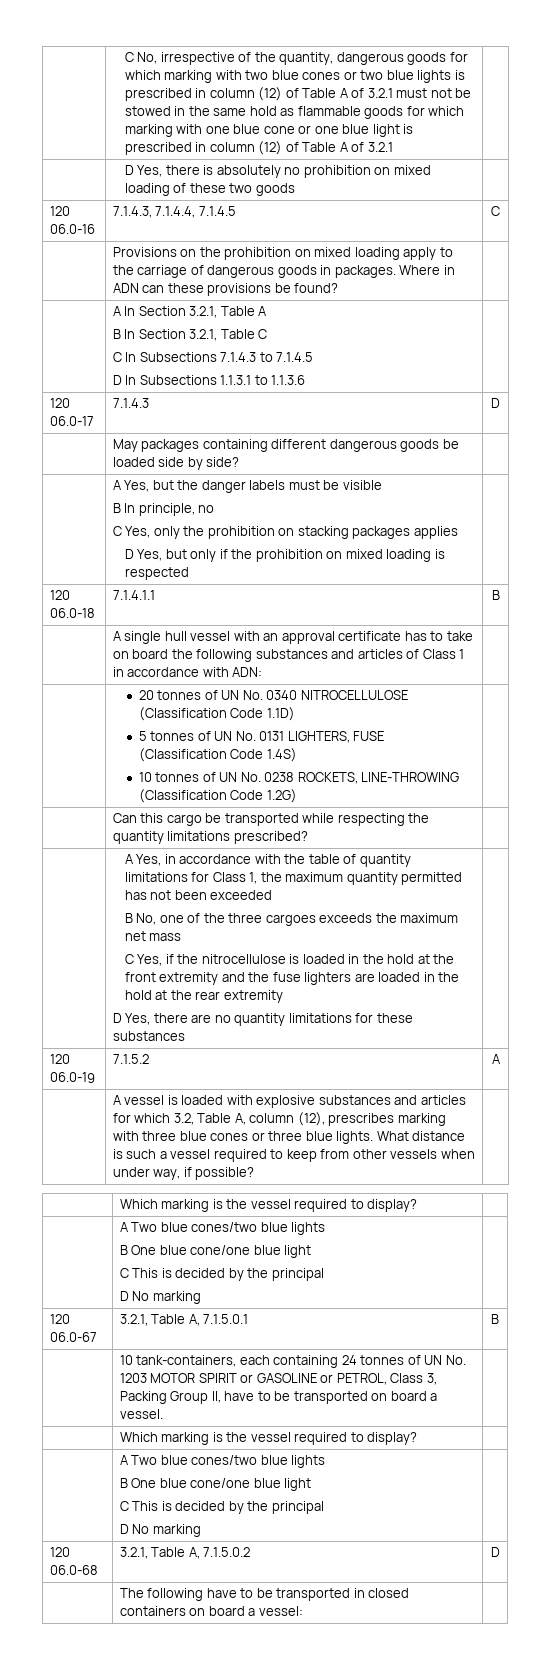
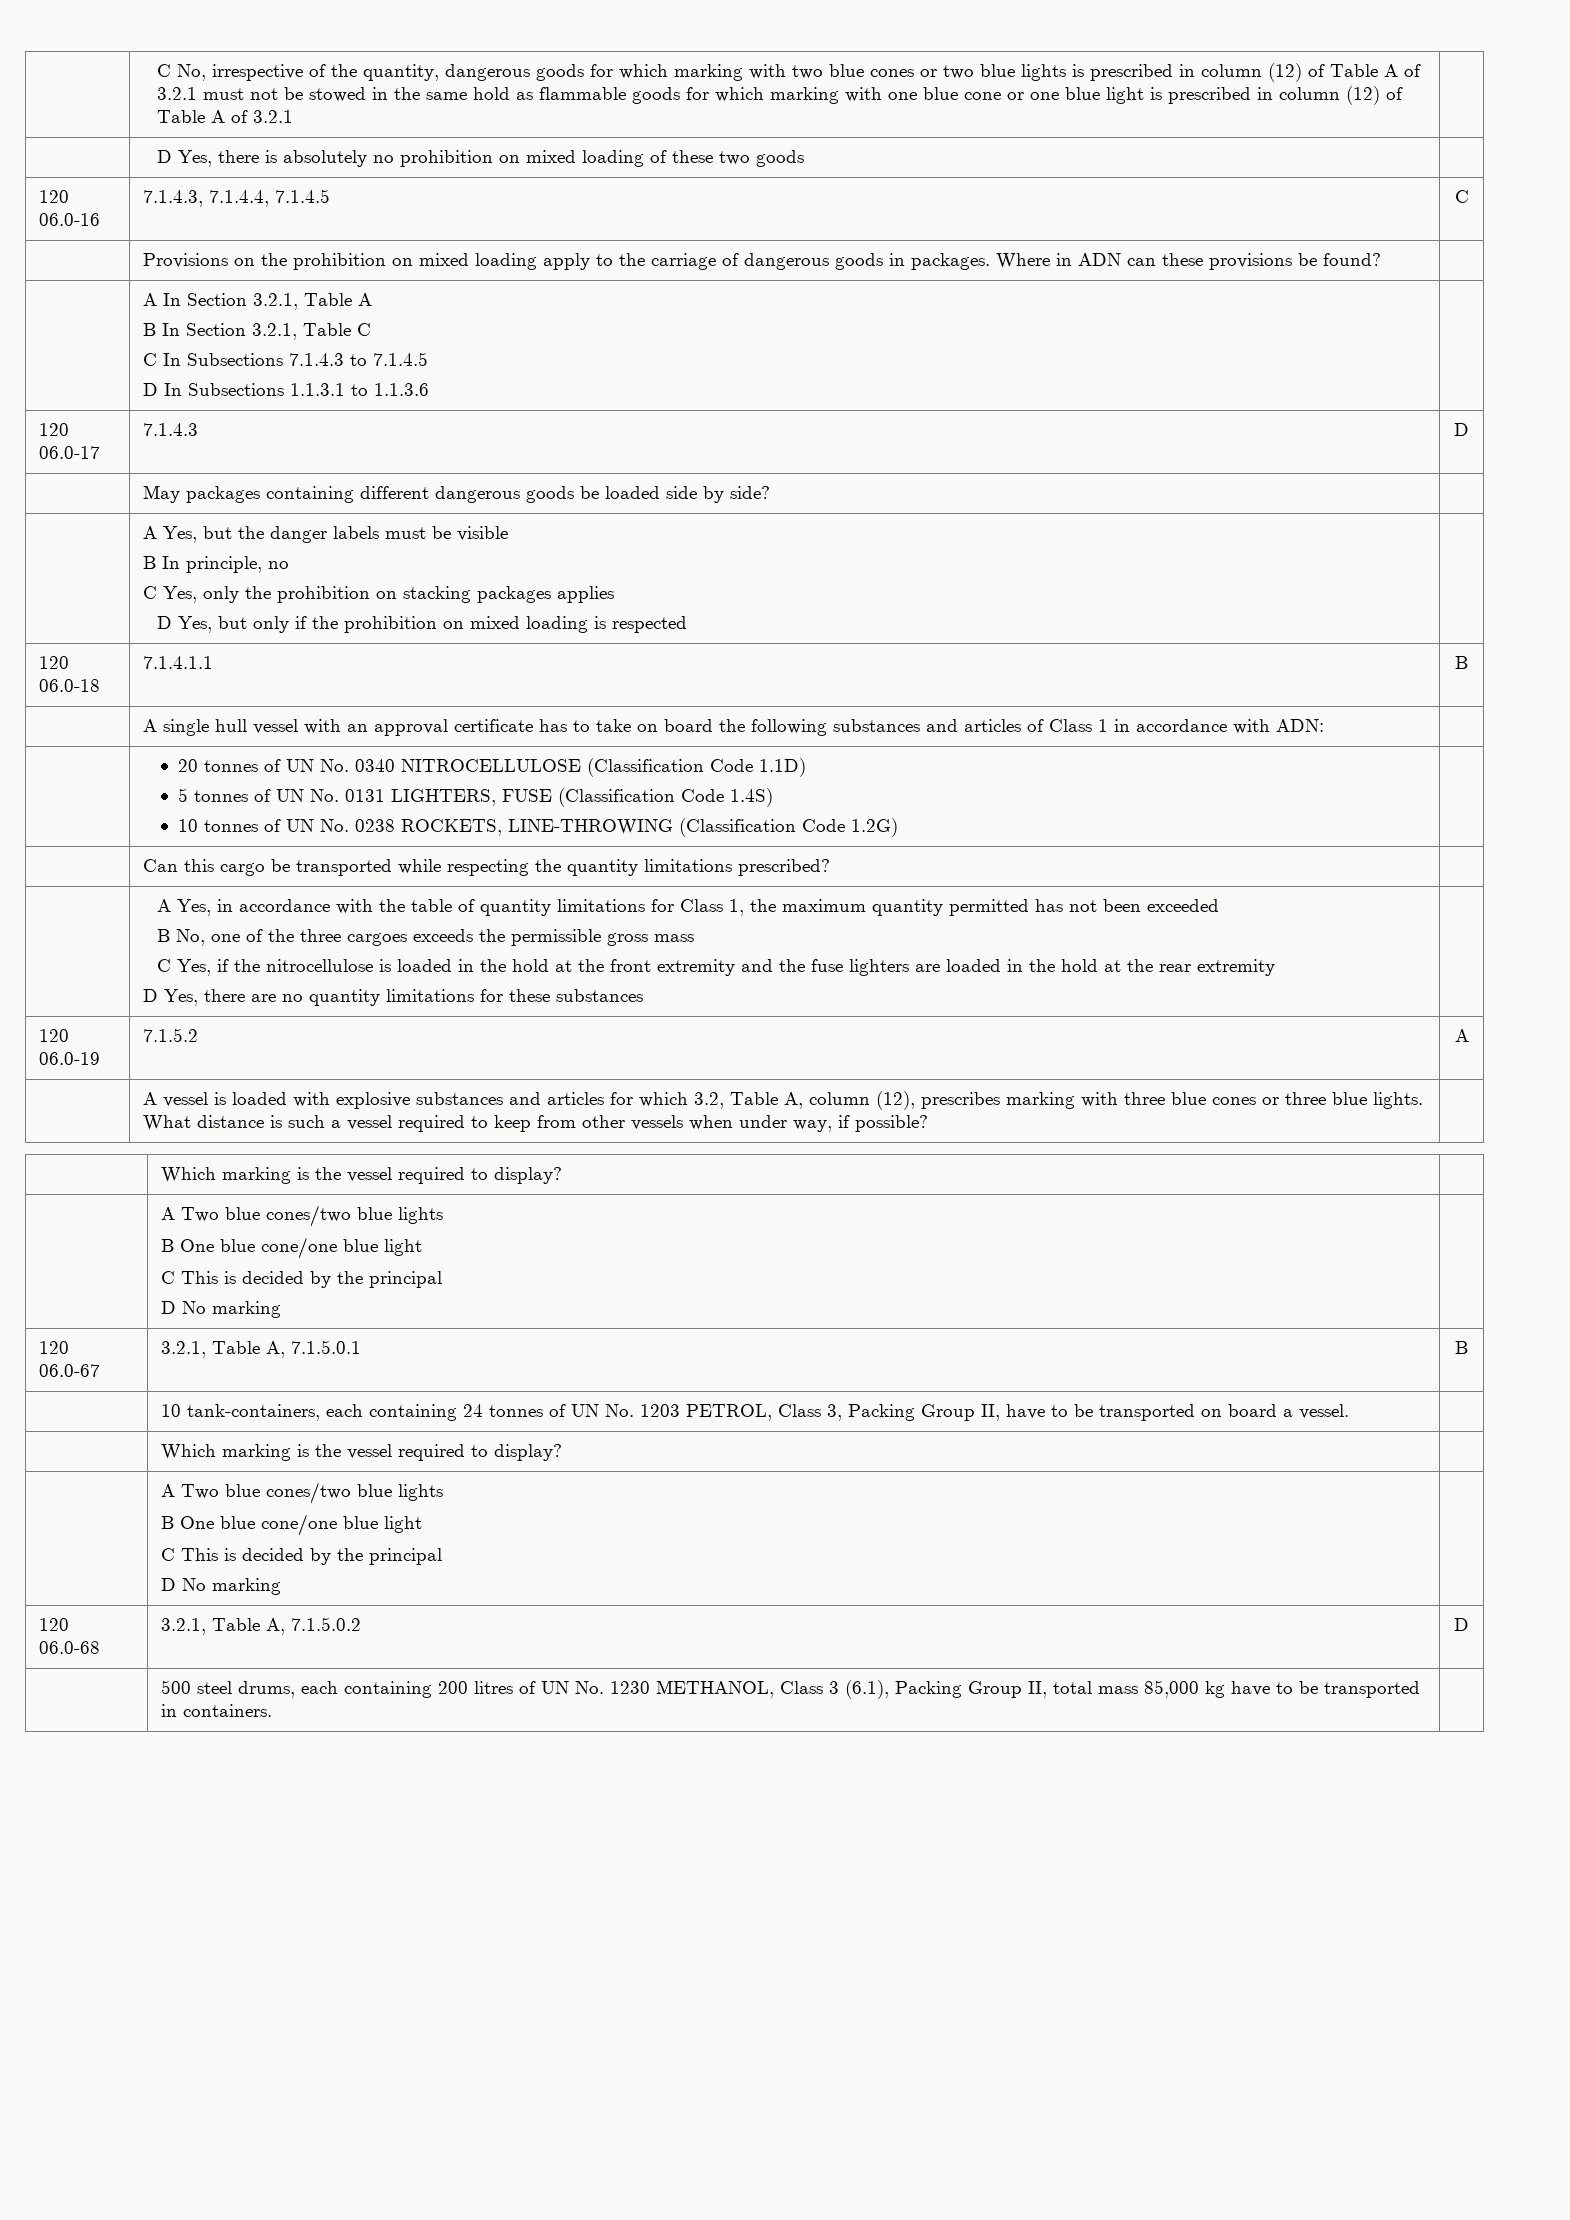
- B No, one of the three cargoes exceeds the maximum net mass
+ B No, one of the three cargoes exceeds the permissible gross mass
- | 10 tank-containers, each containing 24 tonnes of UN No. 1203 MOTOR SPIRIT or GASOLINE or PETROL, Class 3, Packing Group II, have to be transported on board a vessel. |
+ | 10 tank-containers, each containing 24 tonnes of UN No. 1203 PETROL, Class 3, Packing Group II, have to be transported on board a vessel. |
- | The following have to be transported in closed containers on board a vessel: |
+ | 500 steel drums, each containing 200 litres of UN No. 1230 METHANOL, Class 3 (6.1), Packing Group II, total mass 85,000 kg have to be transported in containers. |

